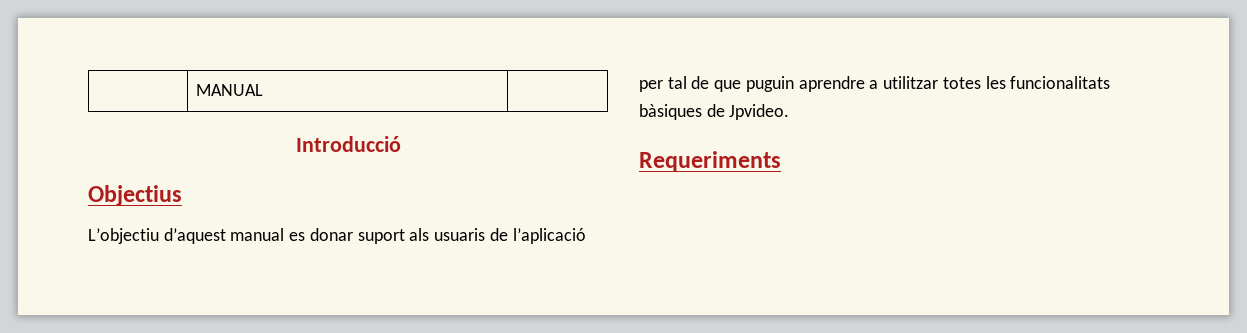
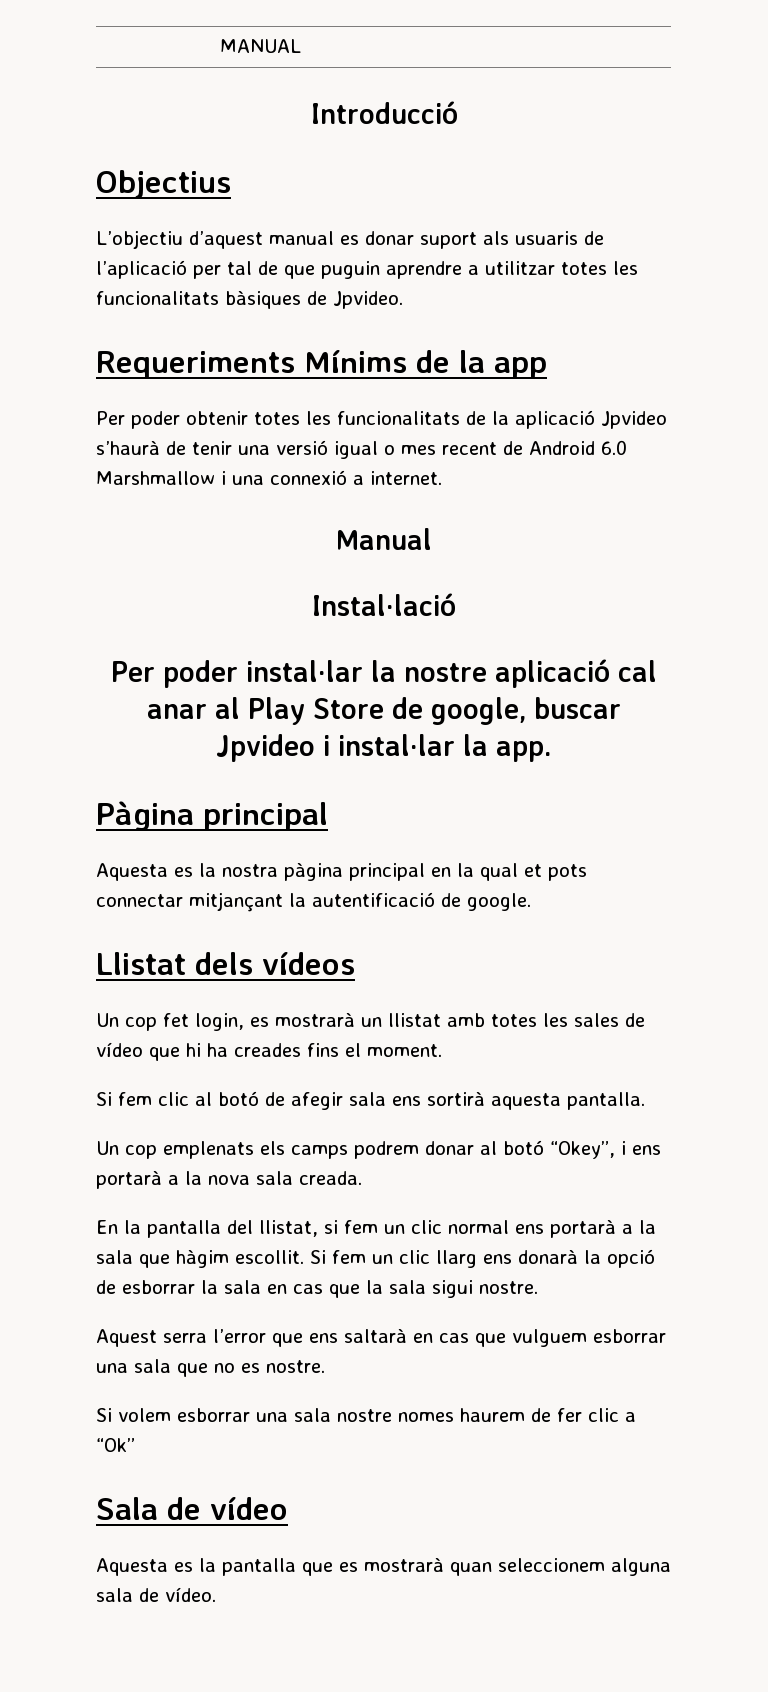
- Requeriments
+ Requeriments Mínims de la app
+ Per poder obtenir totes les funcionalitats de la aplicació Jpvideo s’haurà de tenir una versió igual o mes recent de Android 6.0 Marshmallow i una connexió a internet.
+ Manual
+ Instal·lació
+ Per poder instal·lar la nostre aplicació cal anar al Play Store de google, buscar Jpvideo i instal·lar la app.
+ Pàgina principal
+ Aquesta es la nostra pàgina principal en la qual et pots connectar mitjançant la autentificació de google.
+ Llistat dels vídeos
+ Un cop fet login, es mostrarà un llistat amb totes les sales de vídeo que hi ha creades fins el moment.
+ Si fem clic al botó de afegir sala ens sortirà aquesta pantalla.
+ Un cop emplenats els camps podrem donar al botó “Okey”, i ens portarà a la nova sala creada.
+ En la pantalla del llistat, si fem un clic normal ens portarà a la sala que hàgim escollit. Si fem un clic llarg ens donarà la opció de esborrar la sala en cas que la sala sigui nostre.
+ Aquest serra l’error que ens saltarà en cas que vulguem esborrar una sala que no es nostre.
+ Si volem esborrar una sala nostre nomes haurem de fer clic a “Ok”
+ Sala de vídeo
+ Aquesta es la pantalla que es mostrarà quan seleccionem alguna sala de vídeo.

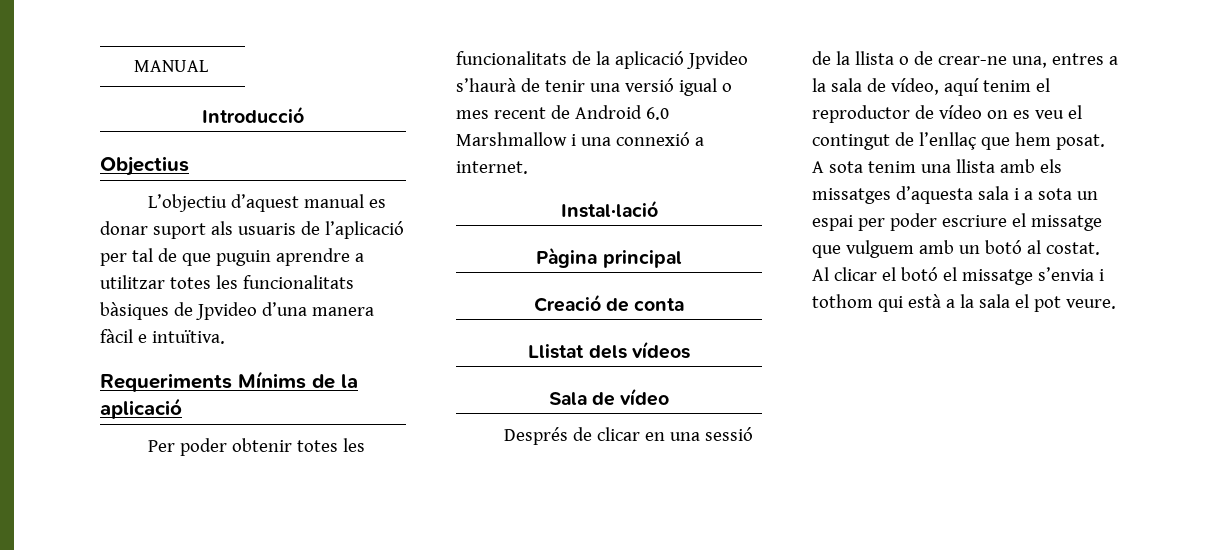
- L’objectiu d’aquest manual es donar suport als usuaris de l’aplicació per tal de que puguin aprendre a utilitzar totes les funcionalitats bàsiques de Jpvideo.
+ L’objectiu d’aquest manual es donar suport als usuaris de l’aplicació per tal de que puguin aprendre a utilitzar totes les funcionalitats bàsiques de Jpvideo d’una manera fàcil e intuïtiva.
- Requeriments Mínims de la app
+ Requeriments Mínims de la aplicació
- Manual
- Per poder instal·lar la nostre aplicació cal anar al Play Store de google, buscar Jpvideo i instal·lar la app.
  Pàgina principal
- Aquesta es la nostra pàgina principal en la qual et pots connectar mitjançant la autentificació de google.
+ Creació de conta
  Llistat dels vídeos
- Un cop fet login, es mostrarà un llistat amb totes les sales de vídeo que hi ha creades fins el moment.
- Si fem clic al botó de afegir sala ens sortirà aquesta pantalla.
- Un cop emplenats els camps podrem donar al botó “Okey”, i ens portarà a la nova sala creada.
- En la pantalla del llistat, si fem un clic normal ens portarà a la sala que hàgim escollit. Si fem un clic llarg ens donarà la opció de esborrar la sala en cas que la sala sigui nostre.
- Aquest serra l’error que ens saltarà en cas que vulguem esborrar una sala que no es nostre.
- Si volem esborrar una sala nostre nomes haurem de fer clic a “Ok”
  Sala de vídeo
- Aquesta es la pantalla que es mostrarà quan seleccionem alguna sala de vídeo.
+ Després de clicar en una sessió de la llista o de crear-ne una, entres a la sala de vídeo, aquí tenim el reproductor de vídeo on es veu el contingut de l’enllaç que hem posat. A sota tenim una llista amb els missatges d’aquesta sala i a sota un espai per poder escriure el missatge que vulguem amb un botó al costat. Al clicar el botó el missatge s’envia i tothom qui està a la sala el pot veure.

